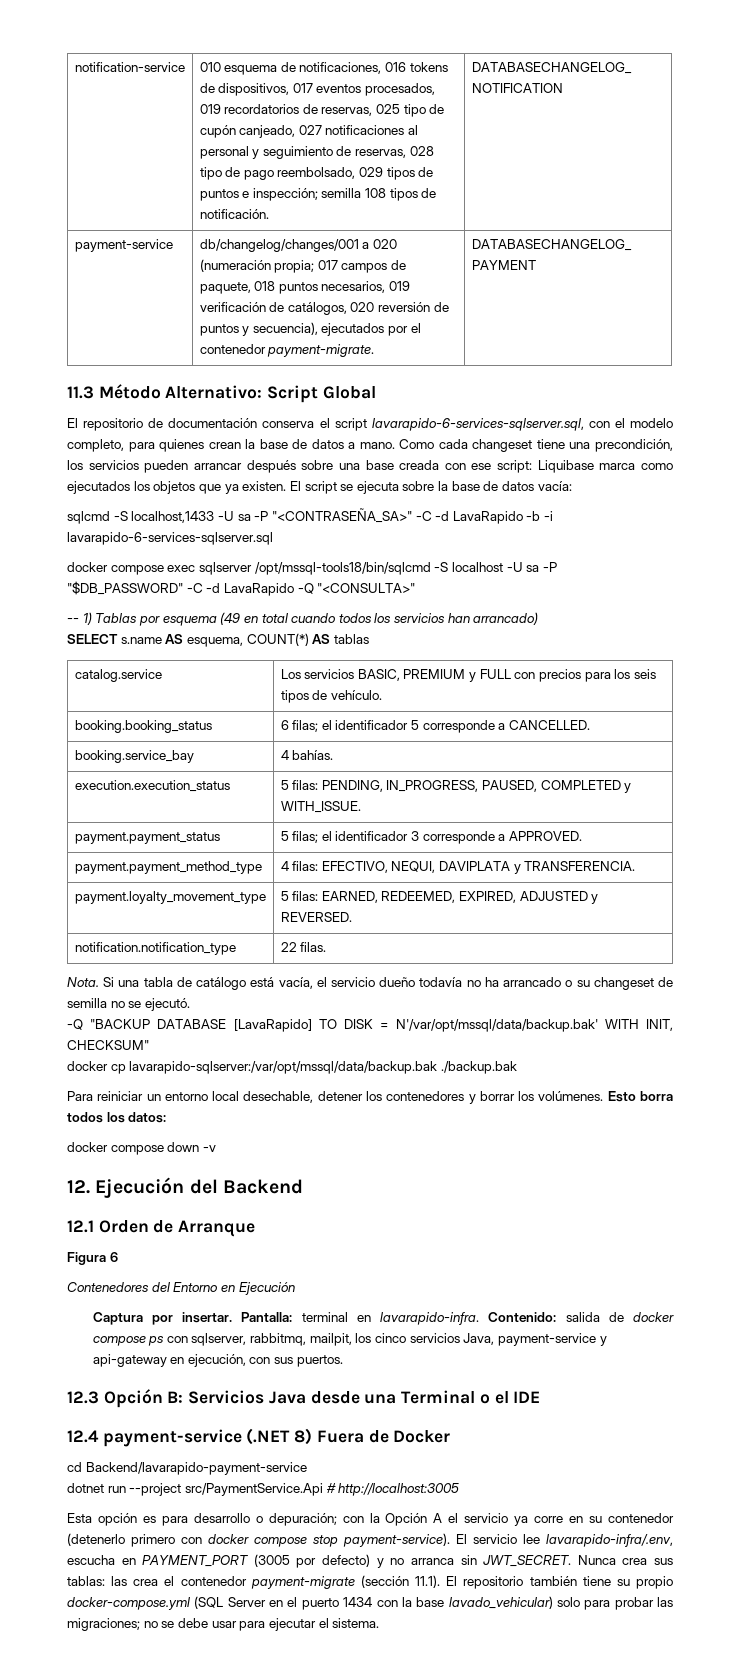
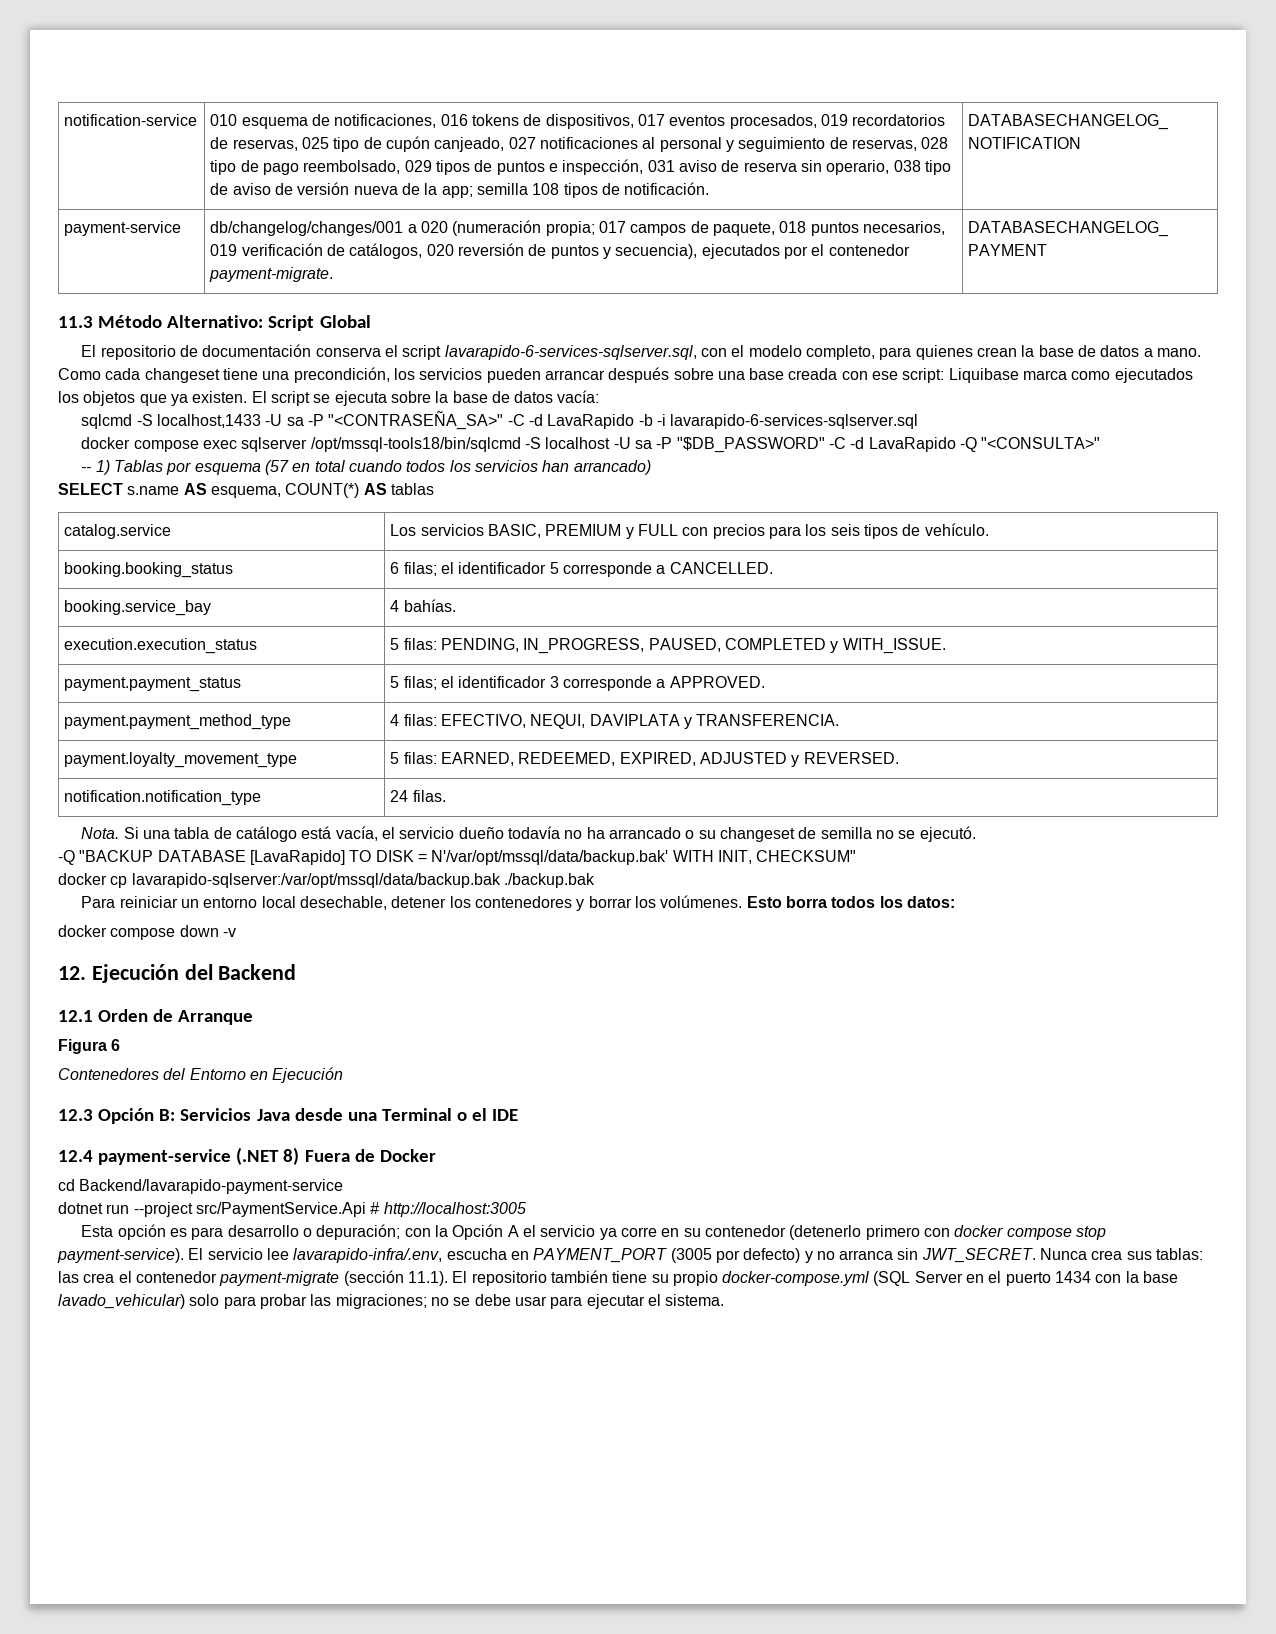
- 010 esquema de notificaciones, 016 tokens de dispositivos, 017 eventos procesados, 019 recordatorios de reservas, 025 tipo de cupón canjeado, 027 notificaciones al personal y seguimiento de reservas, 028 tipo de pago reembolsado, 029 tipos de puntos e inspección; semilla 108 tipos de notificación.
+ 010 esquema de notificaciones, 016 tokens de dispositivos, 017 eventos procesados, 019 recordatorios de reservas, 025 tipo de cupón canjeado, 027 notificaciones al personal y seguimiento de reservas, 028 tipo de pago reembolsado, 029 tipos de puntos e inspección, 031 aviso de reserva sin operario, 038 tipo de aviso de versión nueva de la app; semilla 108 tipos de notificación.
- -- 1) Tablas por esquema (49 en total cuando todos los servicios han arrancado)
+ -- 1) Tablas por esquema (57 en total cuando todos los servicios han arrancado)
- notification.notification_type | 22 filas.
+ notification.notification_type | 24 filas.
- Captura por insertar. Pantalla: terminal en lavarapido-infra. Contenido: salida de docker compose ps con sqlserver, rabbitmq, mailpit, los cinco servicios Java, payment-service y api-gateway en ejecución, con sus puertos.

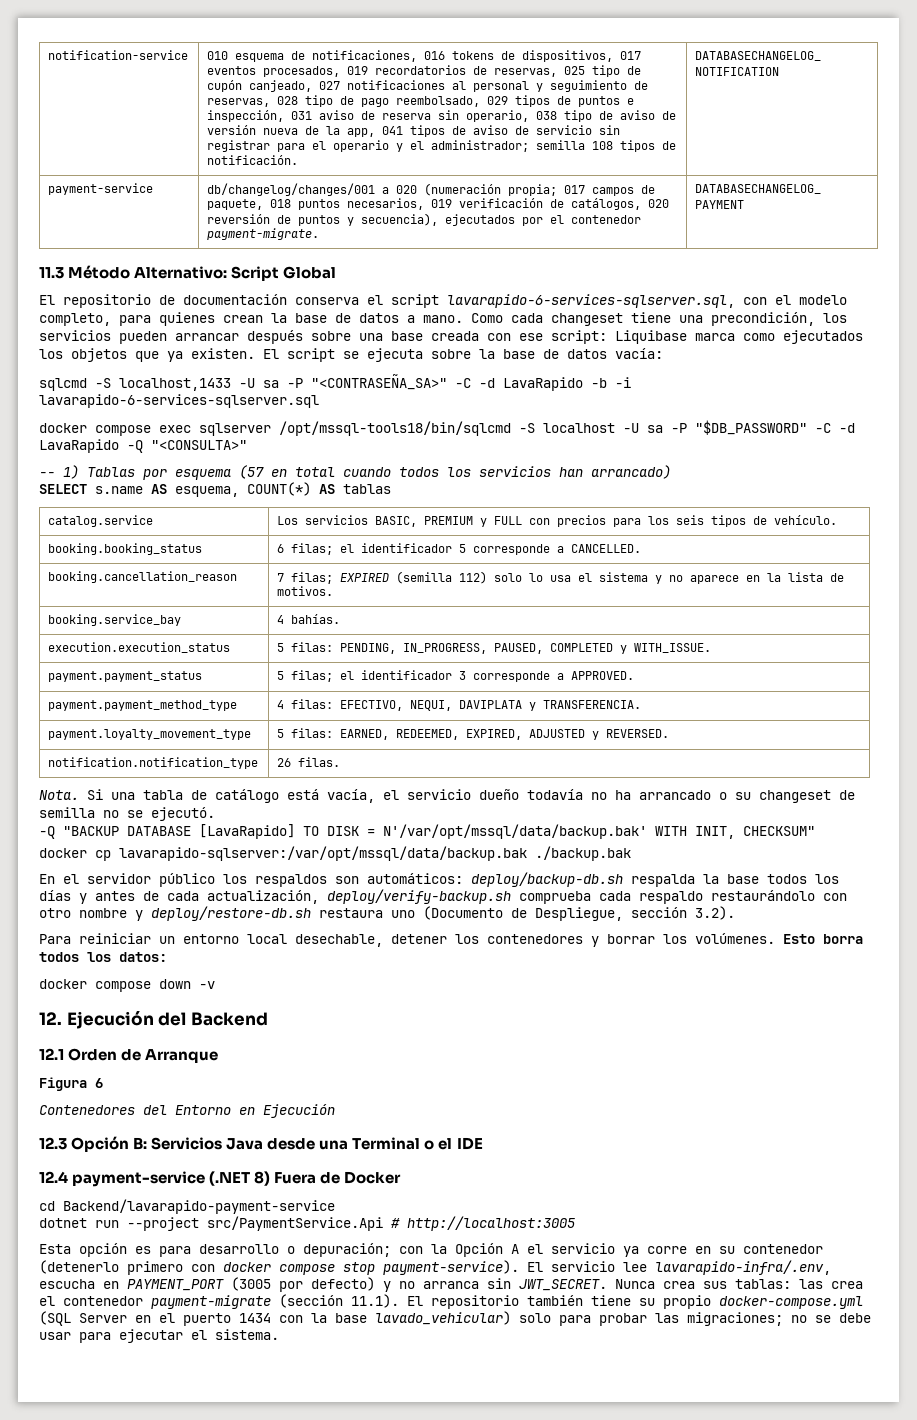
- 010 esquema de notificaciones, 016 tokens de dispositivos, 017 eventos procesados, 019 recordatorios de reservas, 025 tipo de cupón canjeado, 027 notificaciones al personal y seguimiento de reservas, 028 tipo de pago reembolsado, 029 tipos de puntos e inspección, 031 aviso de reserva sin operario, 038 tipo de aviso de versión nueva de la app; semilla 108 tipos de notificación.
+ 010 esquema de notificaciones, 016 tokens de dispositivos, 017 eventos procesados, 019 recordatorios de reservas, 025 tipo de cupón canjeado, 027 notificaciones al personal y seguimiento de reservas, 028 tipo de pago reembolsado, 029 tipos de puntos e inspección, 031 aviso de reserva sin operario, 038 tipo de aviso de versión nueva de la app, 041 tipos de aviso de servicio sin registrar para el operario y el administrador; semilla 108 tipos de notificación.
+ booking.cancellation_reason | 7 filas; EXPIRED (semilla 112) solo lo usa el sistema y no aparece en la lista de motivos.
- notification.notification_type | 24 filas.
+ notification.notification_type | 26 filas.
+ En el servidor público los respaldos son automáticos: deploy/backup-db.sh respalda la base todos los días y antes de cada actualización, deploy/verify-backup.sh comprueba cada respaldo restaurándolo con otro nombre y deploy/restore-db.sh restaura uno (Documento de Despliegue, sección 3.2).

